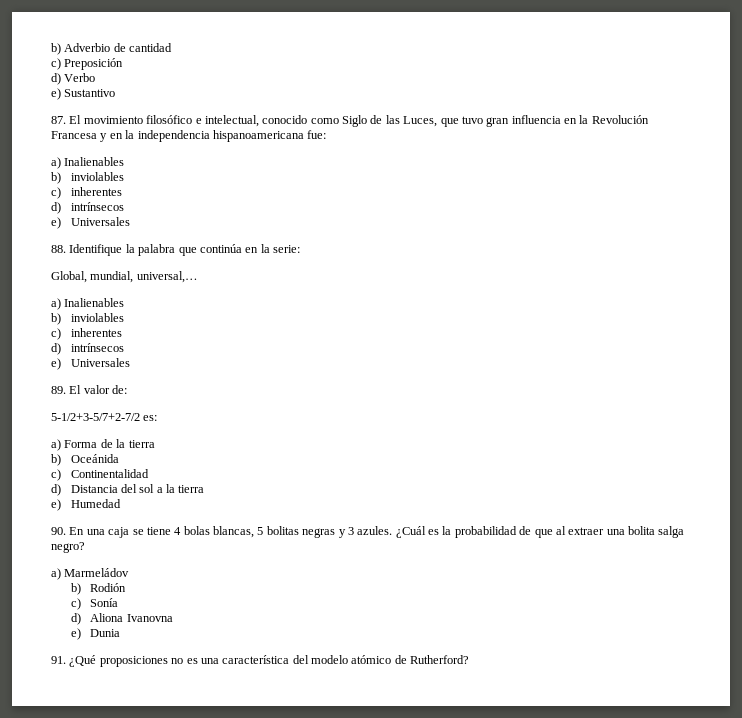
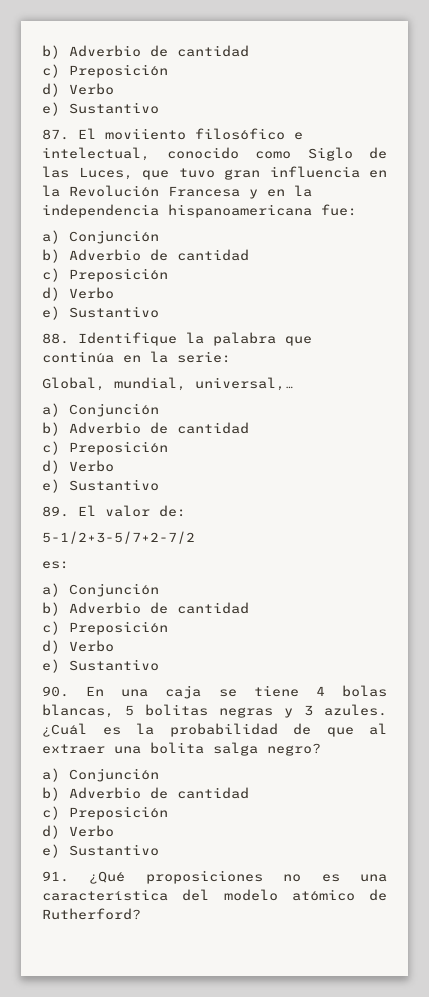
- 87. El movimiento filosófico e intelectual, conocido como Siglo de las Luces, que tuvo gran influencia en la Revolución Francesa y en la independencia hispanoamericana fue:
- a) Inalienables
- b) inviolables
- c) inherentes
- d) intrínsecos
- e) Universales
+ 87. El moviiento filosófico e intelectual, conocido como Siglo de las Luces, que tuvo gran influencia en la Revolución Francesa y en la independencia hispanoamericana fue:
+ a) Conjunción
+ b) Adverbio de cantidad
+ c) Preposición
+ d) Verbo
+ e) Sustantivo
  Global, mundial, universal,…
- a) Inalienables
- b) inviolables
- c) inherentes
- d) intrínsecos
- e) Universales
+ a) Conjunción
+ b) Adverbio de cantidad
+ c) Preposición
+ d) Verbo
+ e) Sustantivo
- 5-1/2+3-5/7+2-7/2 es:
- a) Forma de la tierra
- b) Oceánida
- c) Continentalidad
- d) Distancia del sol a la tierra
- e) Humedad
+ 5-1/2+3-5/7+2-7/2
+ es:
+ a) Conjunción
+ b) Adverbio de cantidad
+ c) Preposición
+ d) Verbo
+ e) Sustantivo
  ¿Cuál es la probabilidad de que al extraer una bolita salga negro?
- a) Marmeládov
- b) Rodión
- c) Sonía
- d) Aliona Ivanovna
- e) Dunia
+ a) Conjunción
+ b) Adverbio de cantidad
+ c) Preposición
+ d) Verbo
+ e) Sustantivo

